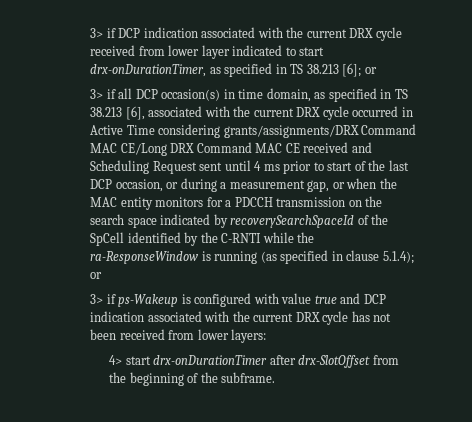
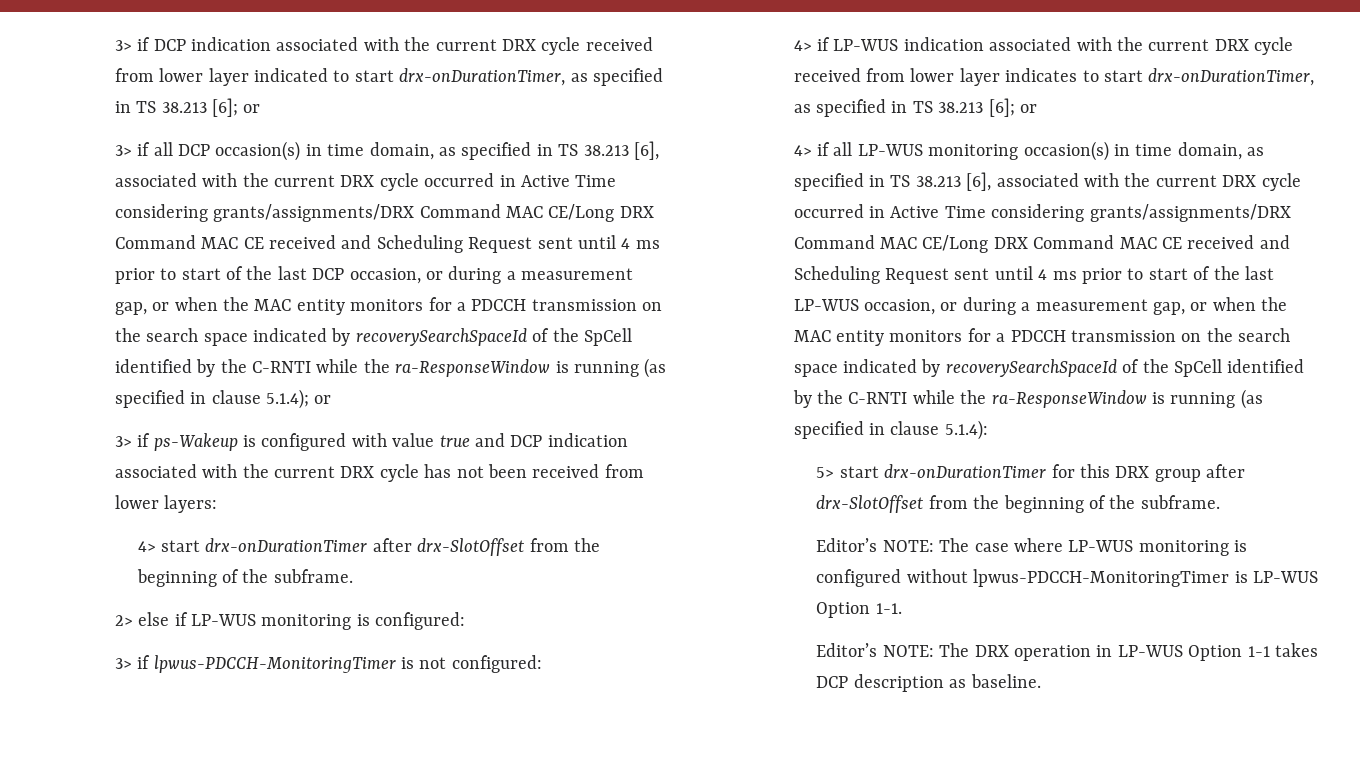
+ 2> else if LP-WUS monitoring is configured:
+ 3> if lpwus-PDCCH-MonitoringTimer is not configured:
+ 4> if LP-WUS indication associated with the current DRX cycle received from lower layer indicates to start drx-onDurationTimer, as specified in TS 38.213 [6]; or
+ 4> if all LP-WUS monitoring occasion(s) in time domain, as specified in TS 38.213 [6], associated with the current DRX cycle occurred in Active Time considering grants/assignments/DRX Command MAC CE/Long DRX Command MAC CE received and Scheduling Request sent until 4 ms prior to start of the last LP-WUS occasion, or during a measurement gap, or when the MAC entity monitors for a PDCCH transmission on the search space indicated by recoverySearchSpaceId of the SpCell identified by the C-RNTI while the ra-ResponseWindow is running (as specified in clause 5.1.4):
+ 5> start drx-onDurationTimer for this DRX group after drx-SlotOffset from the beginning of the subframe.
+ Editor’s NOTE: The case where LP-WUS monitoring is configured without lpwus-PDCCH-MonitoringTimer is LP-WUS Option 1-1.
+ Editor’s NOTE: The DRX operation in LP-WUS Option 1-1 takes DCP description as baseline.

